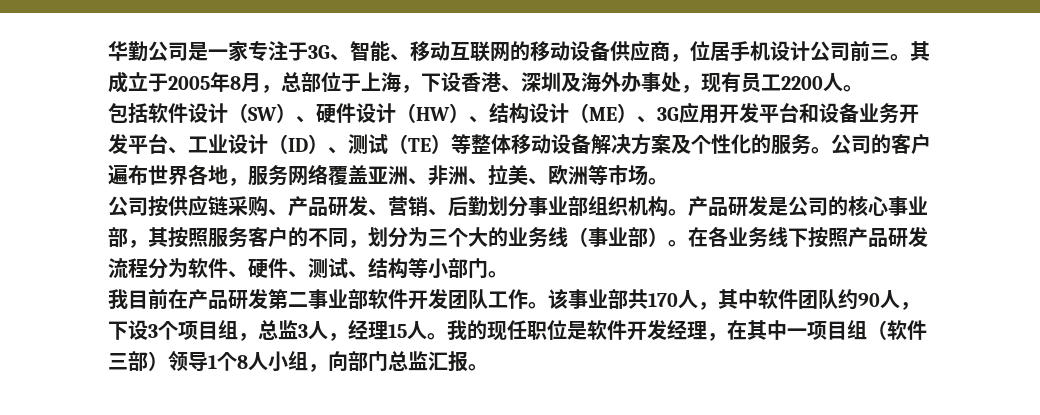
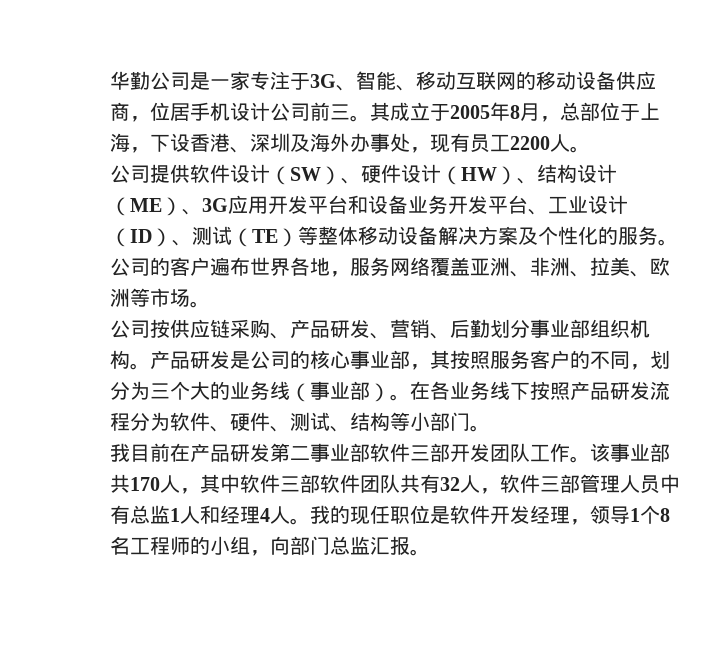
- 包括软件设计（SW）、硬件设计（HW）、结构设计（ME）、3G应用开发平台和设备业务开发平台、工业设计（ID）、测试（TE）等整体移动设备解决方案及个性化的服务。
+ 公司提供软件设计（SW）、硬件设计（HW）、结构设计（ME）、3G应用开发平台和设备业务开发平台、工业设计（ID）、测试（TE）等整体移动设备解决方案及个性化的服务。
- 我目前在产品研发第二事业部软件开发团队工作。
+ 我目前在产品研发第二事业部软件三部开发团队工作。
- 该事业部共170人，其中软件团队约90人，下设3个项目组，总监3人，经理15人。
+ 该事业部共170人，其中软件三部软件团队共有32人，软件三部管理人员中有总监1人和经理4人。
- 我的现任职位是软件开发经理，在其中一项目组（软件三部）领导1个8人小组，向部门总监汇报。
+ 我的现任职位是软件开发经理，领导1个8名工程师的小组，向部门总监汇报。

